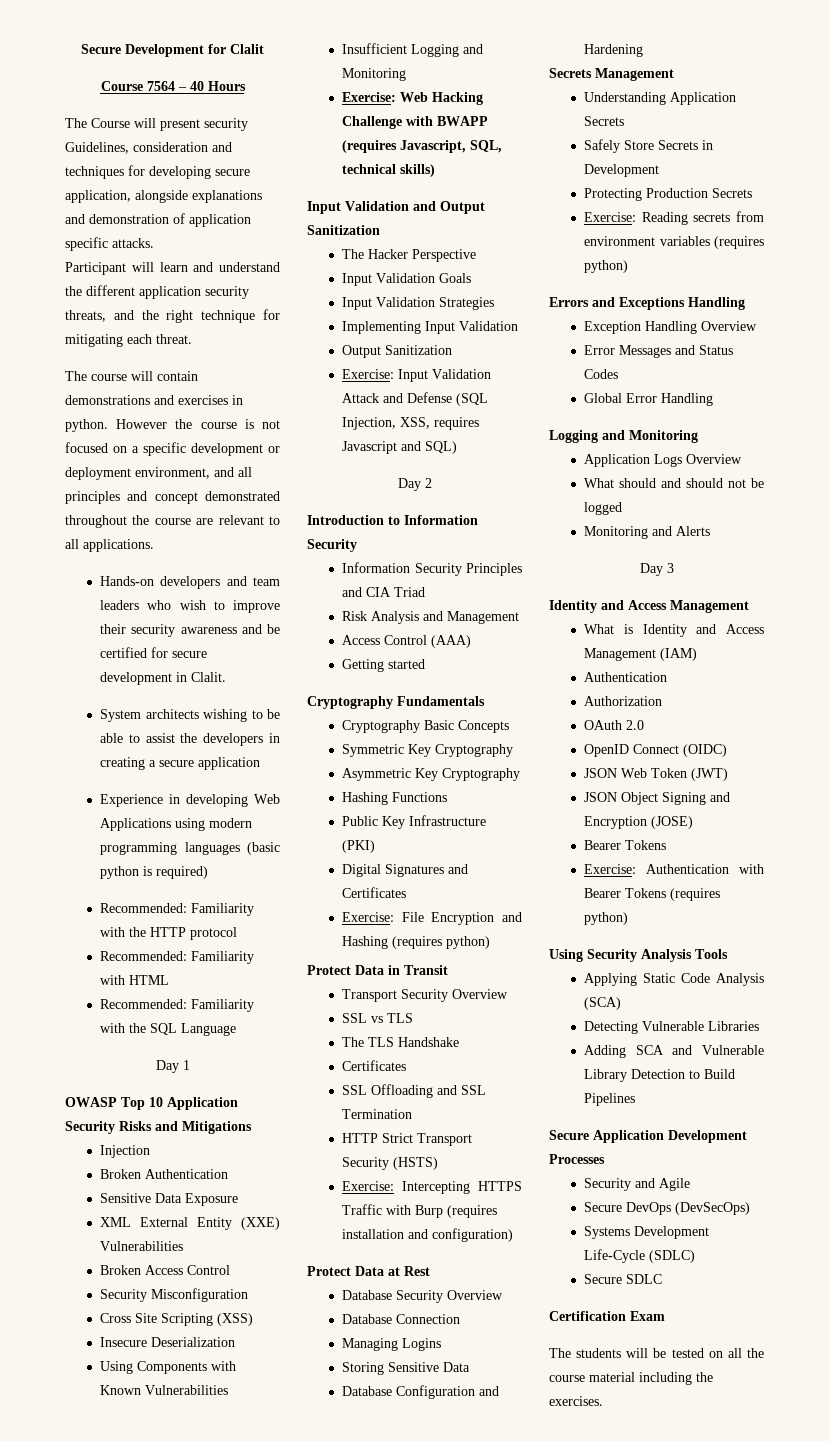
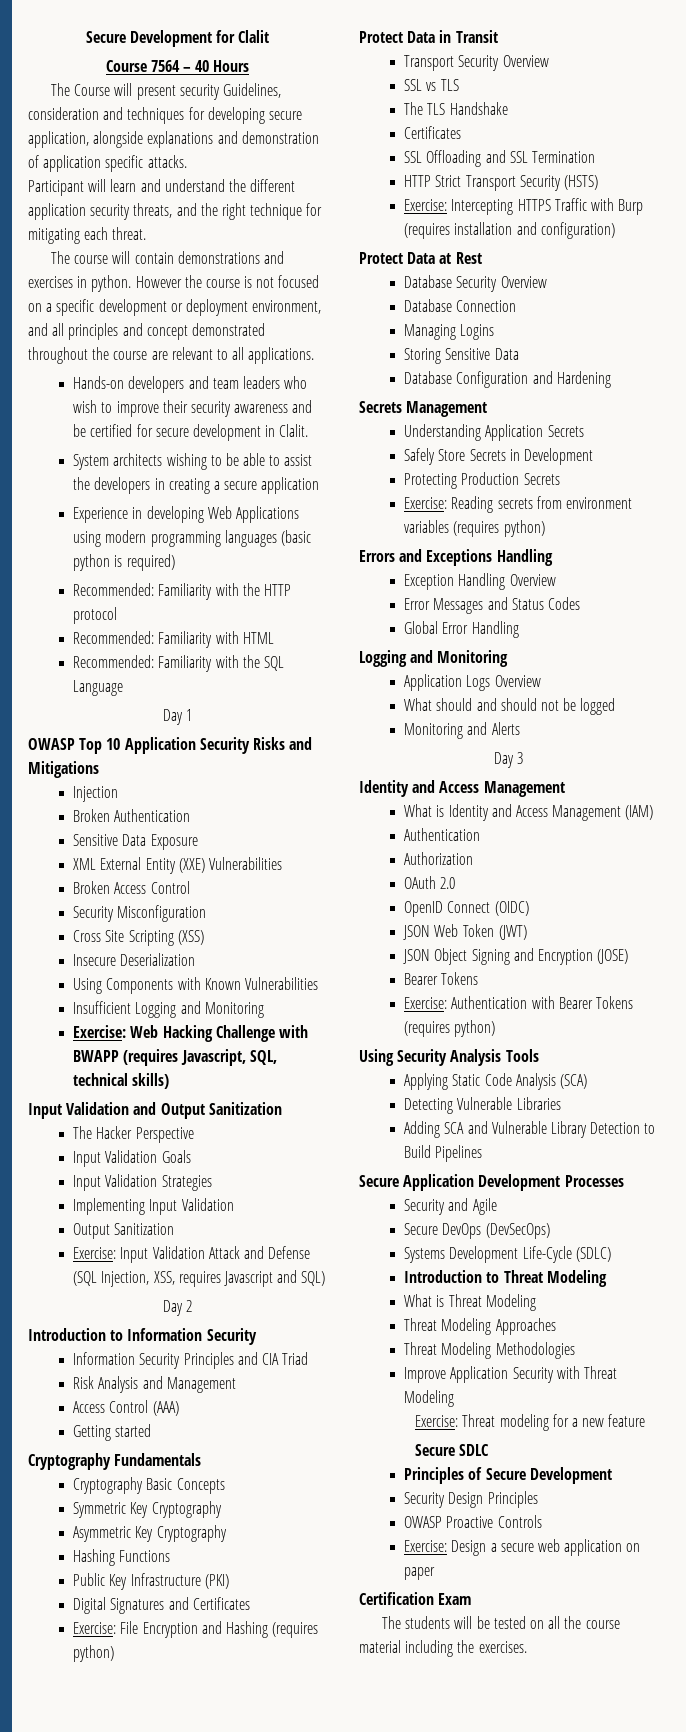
+ Introduction to Threat Modeling
+ What is Threat Modeling
+ Threat Modeling Approaches
+ Threat Modeling Methodologies
+ Improve Application Security with Threat Modeling
+ Exercise: Threat modeling for a new feature
  Secure SDLC
+ Principles of Secure Development
+ Security Design Principles
+ OWASP Proactive Controls
+ Exercise: Design a secure web application on paper

